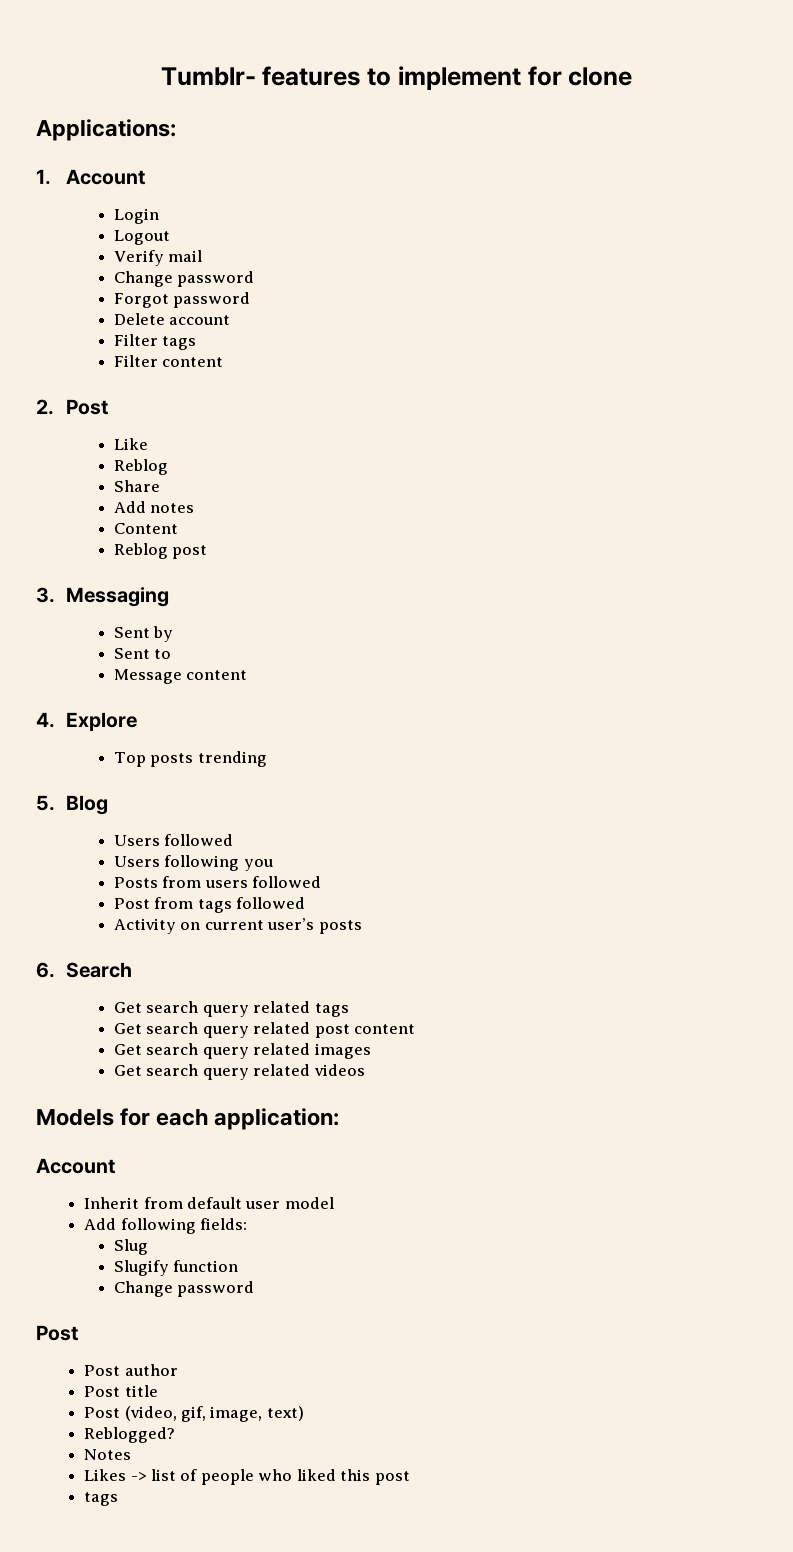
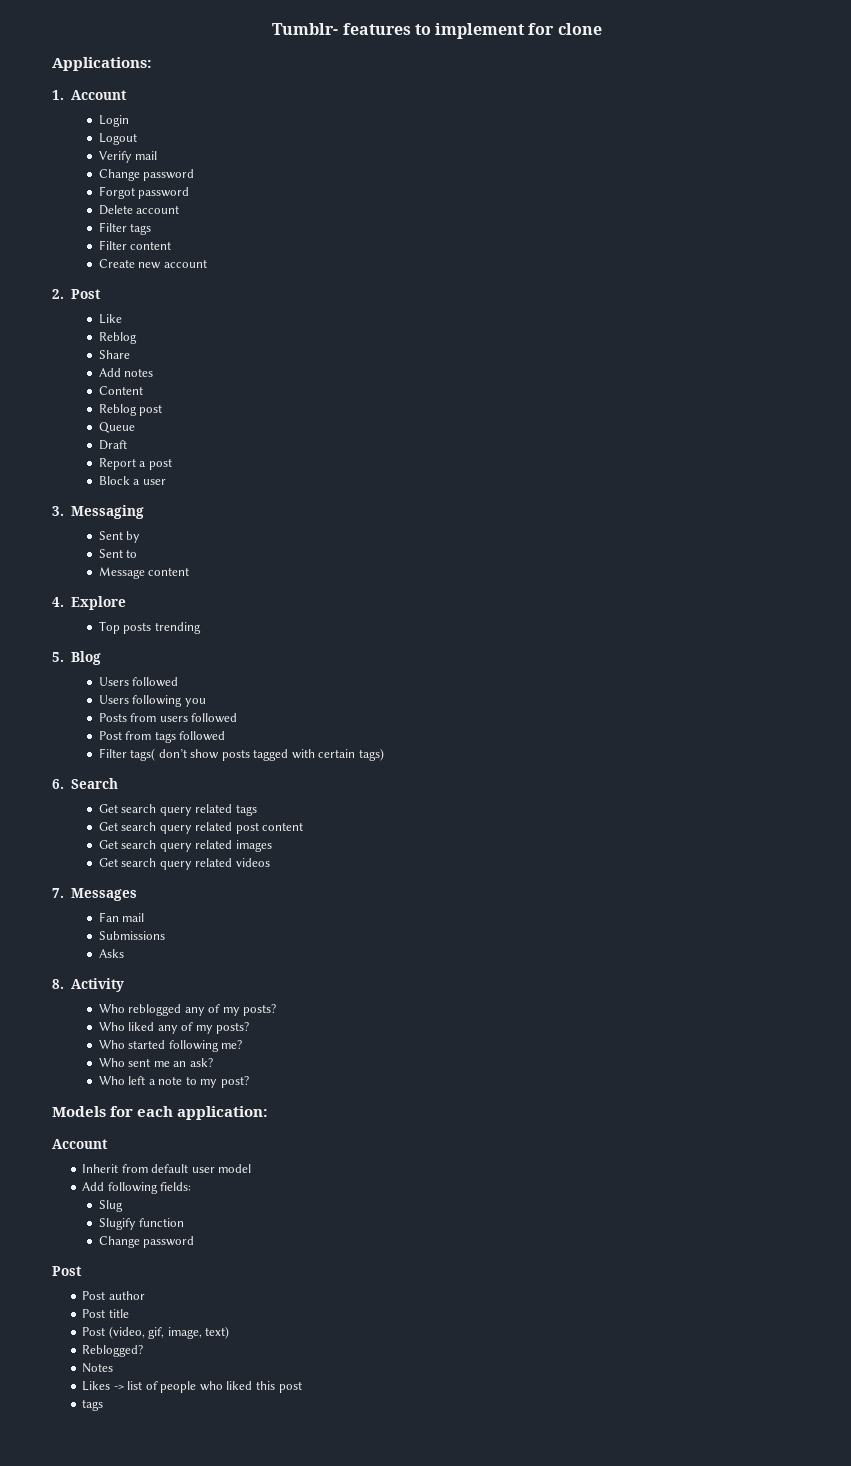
+ Create new account
+ Queue
+ Draft
+ Report a post
+ Block a user
- Activity on current user’s posts
+ Filter tags( don’t show posts tagged with certain tags)
+ 7. Messages
+ Fan mail
+ Submissions
+ Asks
+ 8. Activity
+ Who reblogged any of my posts?
+ Who liked any of my posts?
+ Who started following me?
+ Who sent me an ask?
+ Who left a note to my post?

